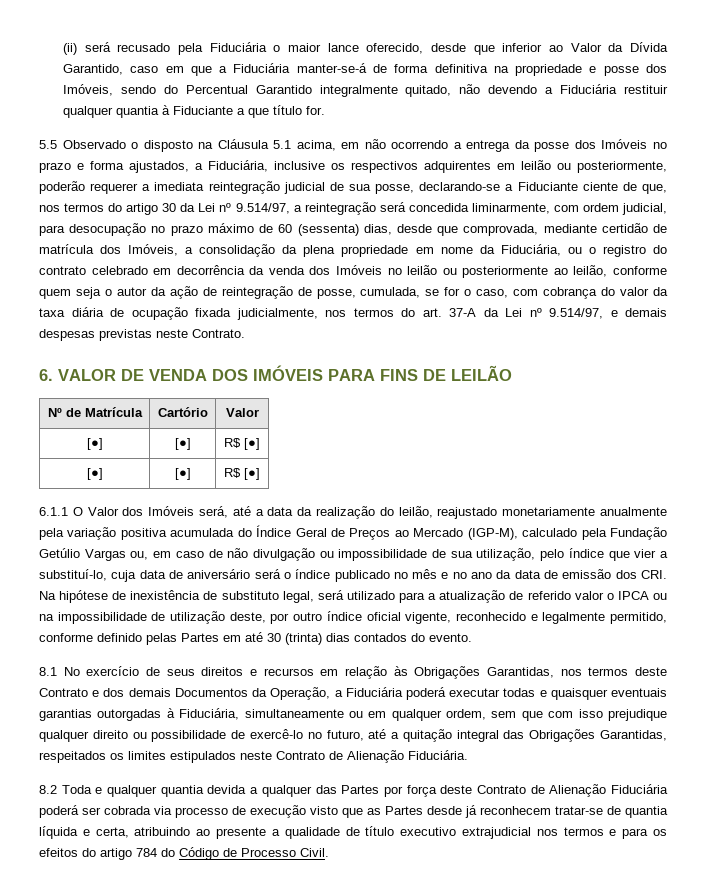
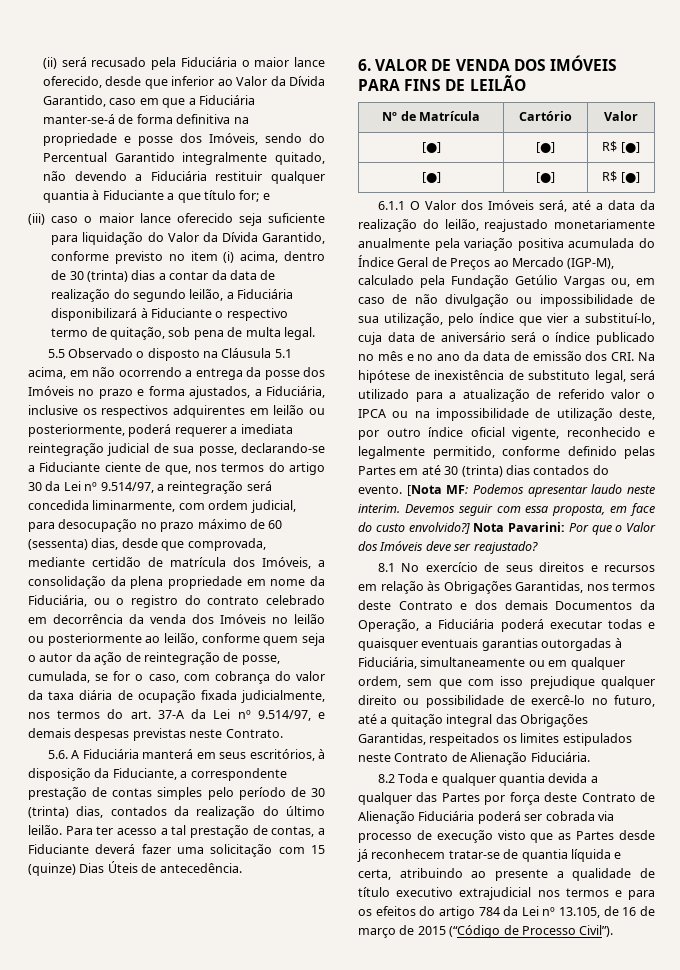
- (ii) será recusado pela Fiduciária o maior lance oferecido, desde que inferior ao Valor da Dívida Garantido, caso em que a Fiduciária manter-se-á de forma definitiva na propriedade e posse dos Imóveis, sendo do Percentual Garantido integralmente quitado, não devendo a Fiduciária restituir qualquer quantia à Fiduciante a que título for.
+ (ii) será recusado pela Fiduciária o maior lance oferecido, desde que inferior ao Valor da Dívida Garantido, caso em que a Fiduciária manter-se-á de forma definitiva na propriedade e posse dos Imóveis, sendo do Percentual Garantido integralmente quitado, não devendo a Fiduciária restituir qualquer quantia à Fiduciante a que título for; e
+ (iii) caso o maior lance oferecido seja suficiente para liquidação do Valor da Dívida Garantido, conforme previsto no item (i) acima, dentro de 30 (trinta) dias a contar da data de realização do segundo leilão, a Fiduciária disponibilizará à Fiduciante o respectivo termo de quitação, sob pena de multa legal.
- 5.5 Observado o disposto na Cláusula 5.1 acima, em não ocorrendo a entrega da posse dos Imóveis no prazo e forma ajustados, a Fiduciária, inclusive os respectivos adquirentes em leilão ou posteriormente, poderão requerer a imediata reintegração judicial de sua posse, declarando-se a Fiduciante ciente de que, nos termos do artigo 30 da Lei nº 9.514/97, a reintegração será concedida liminarmente, com ordem judicial, para desocupação no prazo máximo de 60 (sessenta) dias, desde que comprovada, mediante certidão de matrícula dos Imóveis, a consolidação da plena propriedade em nome da Fiduciária, ou o registro do contrato celebrado em decorrência da venda dos Imóveis no leilão ou posteriormente ao leilão, conforme quem seja o autor da ação de reintegração de posse, cumulada, se for o caso, com cobrança do valor da taxa diária de ocupação fixada judicialmente, nos termos do art. 37-A da Lei nº 9.514/97, e demais despesas previstas neste Contrato.
+ 5.5 Observado o disposto na Cláusula 5.1 acima, em não ocorrendo a entrega da posse dos Imóveis no prazo e forma ajustados, a Fiduciária, inclusive os respectivos adquirentes em leilão ou posteriormente, poderá requerer a imediata reintegração judicial de sua posse, declarando-se a Fiduciante ciente de que, nos termos do artigo 30 da Lei nº 9.514/97, a reintegração será concedida liminarmente, com ordem judicial, para desocupação no prazo máximo de 60 (sessenta) dias, desde que comprovada, mediante certidão de matrícula dos Imóveis, a consolidação da plena propriedade em nome da Fiduciária, ou o registro do contrato celebrado em decorrência da venda dos Imóveis no leilão ou posteriormente ao leilão, conforme quem seja o autor da ação de reintegração de posse, cumulada, se for o caso, com cobrança do valor da taxa diária de ocupação fixada judicialmente, nos termos do art. 37-A da Lei nº 9.514/97, e demais despesas previstas neste Contrato.
+ 5.6. A Fiduciária manterá em seus escritórios, à disposição da Fiduciante, a correspondente prestação de contas simples pelo período de 30 (trinta) dias, contados da realização do último leilão. Para ter acesso a tal prestação de contas, a Fiduciante deverá fazer uma solicitação com 15 (quinze) Dias Úteis de antecedência.
+ [Nota MF: Podemos apresentar laudo neste interim. Devemos seguir com essa proposta, em face do custo envolvido?] Nota Pavarini: Por que o Valor dos Imóveis deve ser reajustado?
- 8.2 Toda e qualquer quantia devida a qualquer das Partes por força deste Contrato de Alienação Fiduciária poderá ser cobrada via processo de execução visto que as Partes desde já reconhecem tratar-se de quantia líquida e certa, atribuindo ao presente a qualidade de título executivo extrajudicial nos termos e para os efeitos do artigo 784 do Código de Processo Civil.
+ 8.2 Toda e qualquer quantia devida a qualquer das Partes por força deste Contrato de Alienação Fiduciária poderá ser cobrada via processo de execução visto que as Partes desde já reconhecem tratar-se de quantia líquida e certa, atribuindo ao presente a qualidade de título executivo extrajudicial nos termos e para os efeitos do artigo 784 da Lei nº 13.105, de 16 de março de 2015 (“Código de Processo Civil”).

